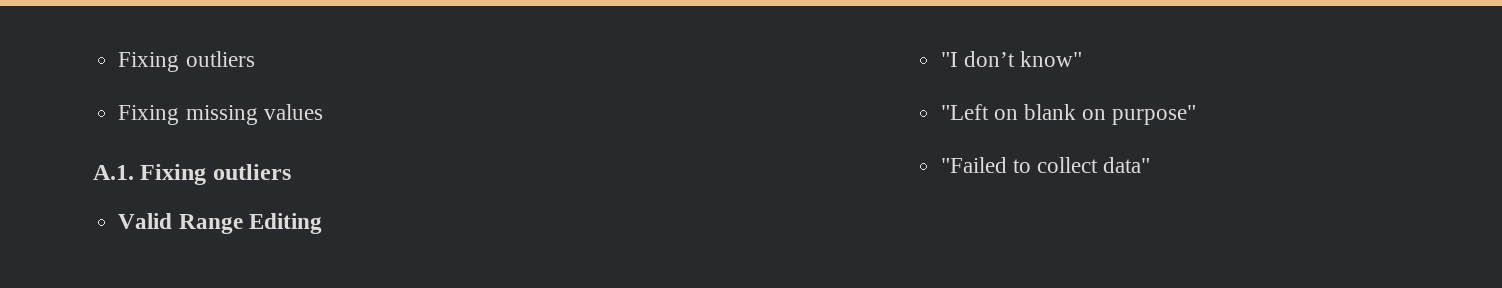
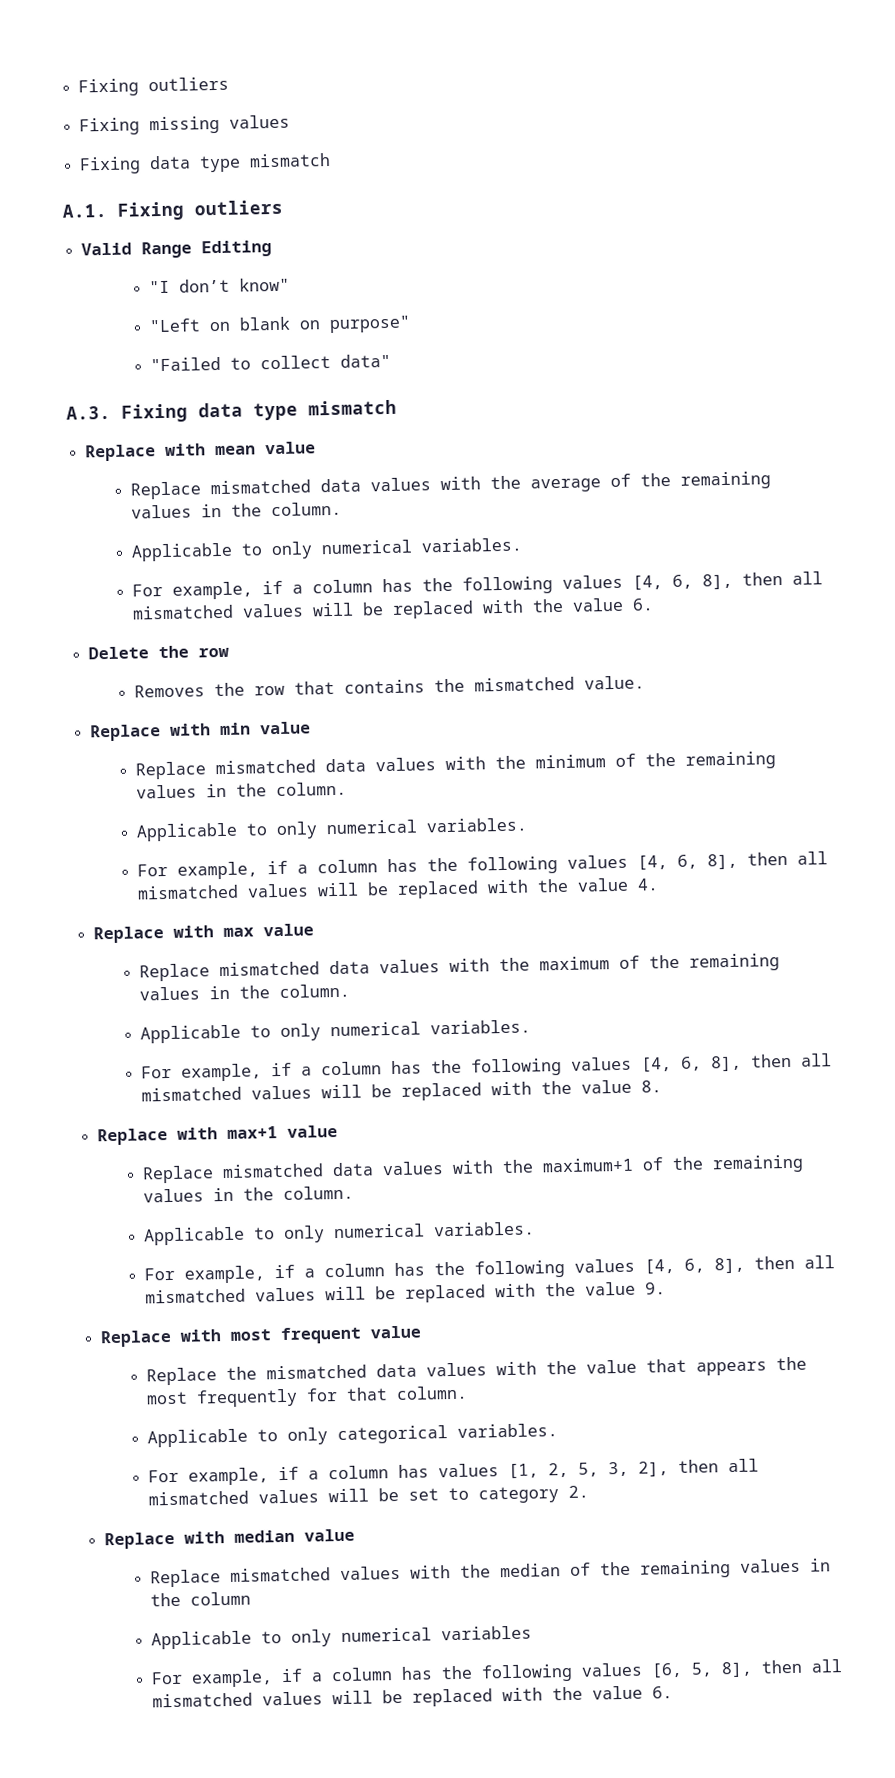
  Fixing missing values
+ Fixing data type mismatch
+ A.3. Fixing data type mismatch
+ Replace with mean value
+ Replace mismatched data values with the average of the remaining values in the column.
+ Applicable to only numerical variables.
+ For example, if a column has the following values [4, 6, 8], then all mismatched values will be replaced with the value 6.
+ Delete the row
+ Removes the row that contains the mismatched value.
+ Replace with min value
+ Replace mismatched data values with the minimum of the remaining values in the column.
+ Applicable to only numerical variables.
+ For example, if a column has the following values [4, 6, 8], then all mismatched values will be replaced with the value 4.
+ Replace with max value
+ Replace mismatched data values with the maximum of the remaining values in the column.
+ Applicable to only numerical variables.
+ For example, if a column has the following values [4, 6, 8], then all mismatched values will be replaced with the value 8.
+ Replace with max+1 value
+ Replace mismatched data values with the maximum+1 of the remaining values in the column.
+ Applicable to only numerical variables.
+ For example, if a column has the following values [4, 6, 8], then all mismatched values will be replaced with the value 9.
+ Replace with most frequent value
+ Replace the mismatched data values with the value that appears the most frequently for that column.
+ Applicable to only categorical variables.
+ For example, if a column has values [1, 2, 5, 3, 2], then all mismatched values will be set to category 2.
+ Replace with median value
+ Replace mismatched values with the median of the remaining values in the column
+ Applicable to only numerical variables
+ For example, if a column has the following values [6, 5, 8], then all mismatched values will be replaced with the value 6.

